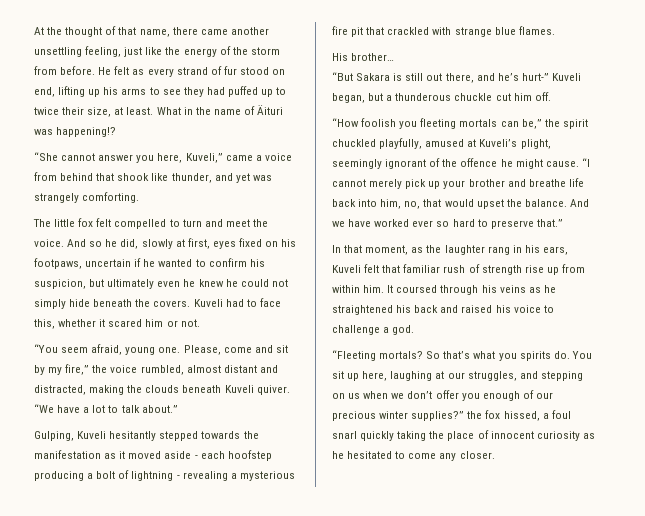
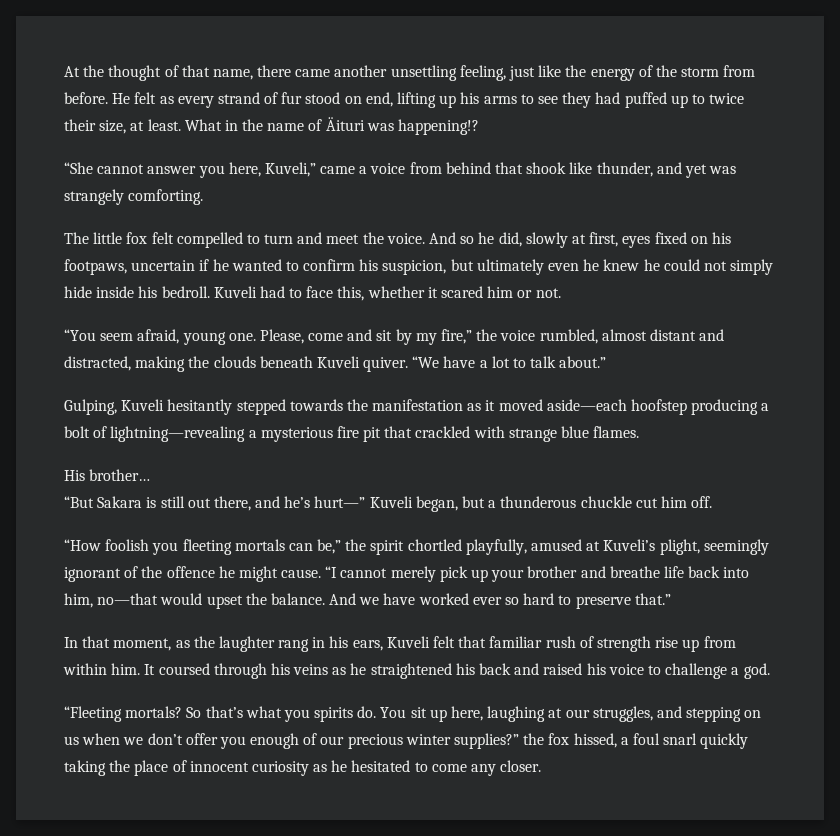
- And so he did, slowly at first, eyes fixed on his footpaws, uncertain if he wanted to confirm his suspicion, but ultimately even he knew he could not simply hide beneath the covers.
+ And so he did, slowly at first, eyes fixed on his footpaws, uncertain if he wanted to confirm his suspicion, but ultimately even he knew he could not simply hide inside his bedroll.
- Gulping, Kuveli hesitantly stepped towards the manifestation as it moved aside - each hoofstep producing a bolt of lightning - revealing a mysterious fire pit that crackled with strange blue flames.
+ Gulping, Kuveli hesitantly stepped towards the manifestation as it moved aside—each hoofstep producing a bolt of lightning—revealing a mysterious fire pit that crackled with strange blue flames.
- “But Sakara is still out there, and he’s hurt-” Kuveli began, but a thunderous chuckle cut him off.
+ “But Sakara is still out there, and he’s hurt—” Kuveli began, but a thunderous chuckle cut him off.
- “How foolish you fleeting mortals can be,” the spirit chuckled playfully, amused at Kuveli’s plight, seemingly ignorant of the offence he might cause.
+ “How foolish you fleeting mortals can be,” the spirit chortled playfully, amused at Kuveli’s plight, seemingly ignorant of the offence he might cause.
- “I cannot merely pick up your brother and breathe life back into him, no, that would upset the balance.
+ “I cannot merely pick up your brother and breathe life back into him, no—that would upset the balance.

